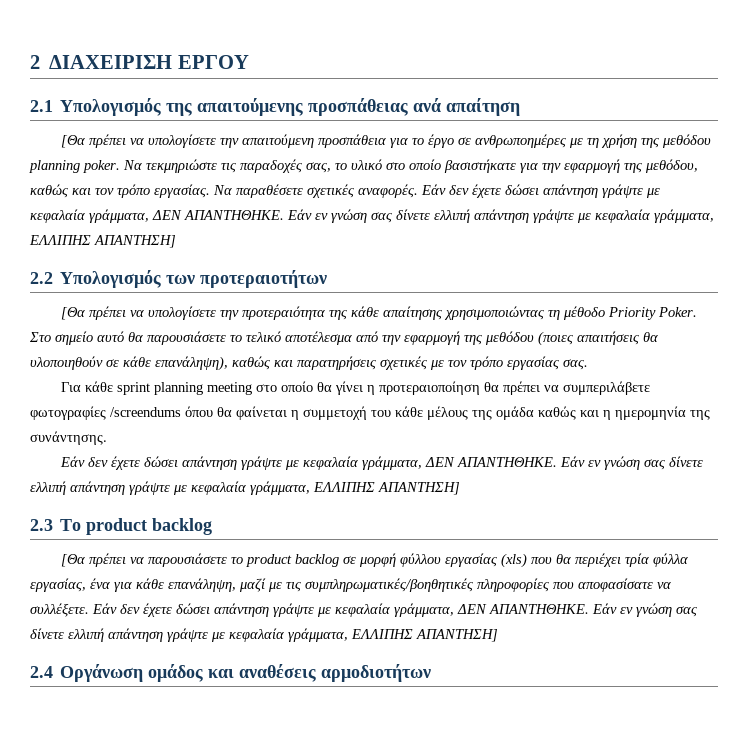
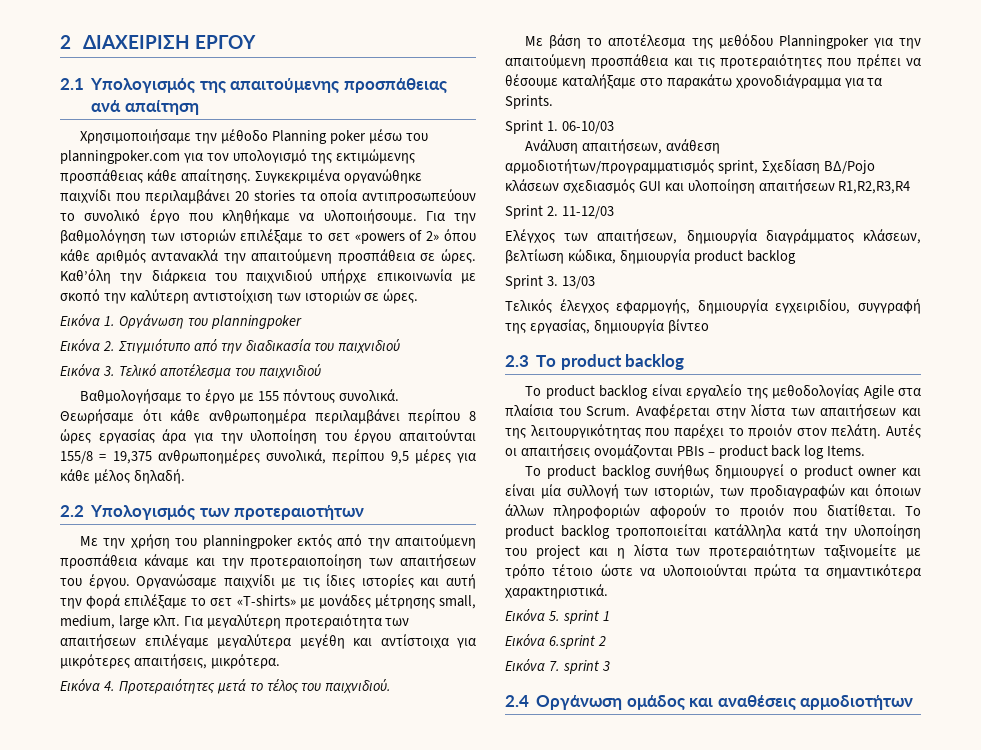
- [Θα πρέπει να υπολογίσετε την απαιτούμενη προσπάθεια για το έργο σε ανθρωποημέρες με τη χρήση της μεθόδου planning poker. Να τεκμηριώστε τις παραδοχές σας, το υλικό στο οποίο βασιστήκατε για την εφαρμογή της μεθόδου, καθώς και τον τρόπο εργασίας. Να παραθέσετε σχετικές αναφορές. Εάν δεν έχετε δώσει απάντηση γράψτε με κεφαλαία γράμματα, ΔΕΝ ΑΠΑΝΤΗΘΗΚΕ. Εάν εν γνώση σας δίνετε ελλιπή απάντηση γράψτε με κεφαλαία γράμματα, ΕΛΛΙΠΗΣ ΑΠΑΝΤΗΣΗ]
+ Χρησιμοποιήσαμε την μέθοδο Planning poker μέσω του planningpoker.com για τον υπολογισμό της εκτιμώμενης προσπάθειας κάθε απαίτησης. Συγκεκριμένα οργανώθηκε παιχνίδι που περιλαμβάνει 20 stories τα οποία αντιπροσωπεύουν το συνολικό έργο που κληθήκαμε να υλοποιήσουμε. Για την βαθμολόγηση των ιστοριών επιλέξαμε το σετ «powers of 2» όπου κάθε αριθμός αντανακλά την απαιτούμενη προσπάθεια σε ώρες. Καθ’όλη την διάρκεια του παιχνιδιού υπήρχε επικοινωνία με σκοπό την καλύτερη αντιστοίχιση των ιστοριών σε ώρες.
+ Εικόνα 1. Οργάνωση του planningpoker
+ Εικόνα 2. Στιγμιότυπο από την διαδικασία του παιχνιδιού
+ Εικόνα 3. Τελικό αποτέλεσμα του παιχνιδιού
+ Βαθμολογήσαμε το έργο με 155 πόντους συνολικά. Θεωρήσαμε ότι κάθε ανθρωποημέρα περιλαμβάνει περίπου 8 ώρες εργασίας άρα για την υλοποίηση του έργου απαιτούνται 155/8 = 19,375 ανθρωποημέρες συνολικά, περίπου 9,5 μέρες για κάθε μέλος δηλαδή.
  2.2 Υπολογισμός των προτεραιοτήτων
- [Θα πρέπει να υπολογίσετε την προτεραιότητα της κάθε απαίτησης χρησιμοποιώντας τη μέθοδο Priority Poker. Στο σημείο αυτό θα παρουσιάσετε το τελικό αποτέλεσμα από την εφαρμογή της μεθόδου (ποιες απαιτήσεις θα υλοποιηθούν σε κάθε επανάληψη), καθώς και παρατηρήσεις σχετικές με τον τρόπο εργασίας σας.
- Για κάθε sprint planning meeting στο οποίο θα γίνει η προτεραιοποίηση θα πρέπει να συμπεριλάβετε φωτογραφίες /screendums όπου θα φαίνεται η συμμετοχή του κάθε μέλους της ομάδα καθώς και η ημερομηνία της συνάντησης.
- Εάν δεν έχετε δώσει απάντηση γράψτε με κεφαλαία γράμματα, ΔΕΝ ΑΠΑΝΤΗΘΗΚΕ. Εάν εν γνώση σας δίνετε ελλιπή απάντηση γράψτε με κεφαλαία γράμματα, ΕΛΛΙΠΗΣ ΑΠΑΝΤΗΣΗ]
+ Με την χρήση του planningpoker εκτός από την απαιτούμενη προσπάθεια κάναμε και την προτεραιοποίηση των απαιτήσεων του έργου. Οργανώσαμε παιχνίδι με τις ίδιες ιστορίες και αυτή την φορά επιλέξαμε το σετ «T-shirts» με μονάδες μέτρησης small, medium, large κλπ. Για μεγαλύτερη προτεραιότητα των απαιτήσεων επιλέγαμε μεγαλύτερα μεγέθη και αντίστοιχα για μικρότερες απαιτήσεις, μικρότερα.
+ Εικόνα 4. Προτεραιότητες μετά το τέλος του παιχνιδιού.
+ Με βάση το αποτέλεσμα της μεθόδου Planningpoker για την απαιτούμενη προσπάθεια και τις προτεραιότητες που πρέπει να θέσουμε καταλήξαμε στο παρακάτω χρονοδιάγραμμα για τα Sprints.
+ Sprint 1. 06-10/03
+ Ανάλυση απαιτήσεων, ανάθεση αρμοδιοτήτων/προγραμματισμός sprint, Σχεδίαση ΒΔ/Pojo κλάσεων σχεδιασμός GUI και υλοποίηση απαιτήσεων R1,R2,R3,R4
+ Sprint 2. 11-12/03
+ Ελέγχος των απαιτήσεων, δημιουργία διαγράμματος κλάσεων, βελτίωση κώδικα, δημιουργία product backlog
+ Sprint 3. 13/03
+ Τελικός έλεγχος εφαρμογής, δημιουργία εγχειριδίου, συγγραφή της εργασίας, δημιουργία βίντεο
  2.3 To product backlog
- [Θα πρέπει να παρουσιάσετε το product backlog σε μορφή φύλλου εργασίας (xls) που θα περιέχει τρία φύλλα εργασίας, ένα για κάθε επανάληψη, μαζί με τις συμπληρωματικές/βοηθητικές πληροφορίες που αποφασίσατε να συλλέξετε. Εάν δεν έχετε δώσει απάντηση γράψτε με κεφαλαία γράμματα, ΔΕΝ ΑΠΑΝΤΗΘΗΚΕ. Εάν εν γνώση σας δίνετε ελλιπή απάντηση γράψτε με κεφαλαία γράμματα, ΕΛΛΙΠΗΣ ΑΠΑΝΤΗΣΗ]
+ Το product backlog είναι εργαλείο της μεθοδολογίας Agile στα πλαίσια του Scrum. Αναφέρεται στην λίστα των απαιτήσεων και της λειτουργικότητας που παρέχει το προιόν στον πελάτη. Αυτές οι απαιτήσεις ονομάζονται PBIs – product back log Items.
+ Το product backlog συνήθως δημιουργεί ο product owner και είναι μία συλλογή των ιστοριών, των προδιαγραφών και όποιων άλλων πληροφοριών αφορούν το προιόν που διατίθεται. Το product backlog τροποποιείται κατάλληλα κατά την υλοποίηση του project και η λίστα των προτεραιότητων ταξινομείτε με τρόπο τέτοιο ώστε να υλοποιούνται πρώτα τα σημαντικότερα χαρακτηριστικά.
+ Εικόνα 5. sprint 1
+ Εικόνα 6.sprint 2
+ Εικόνα 7. sprint 3

